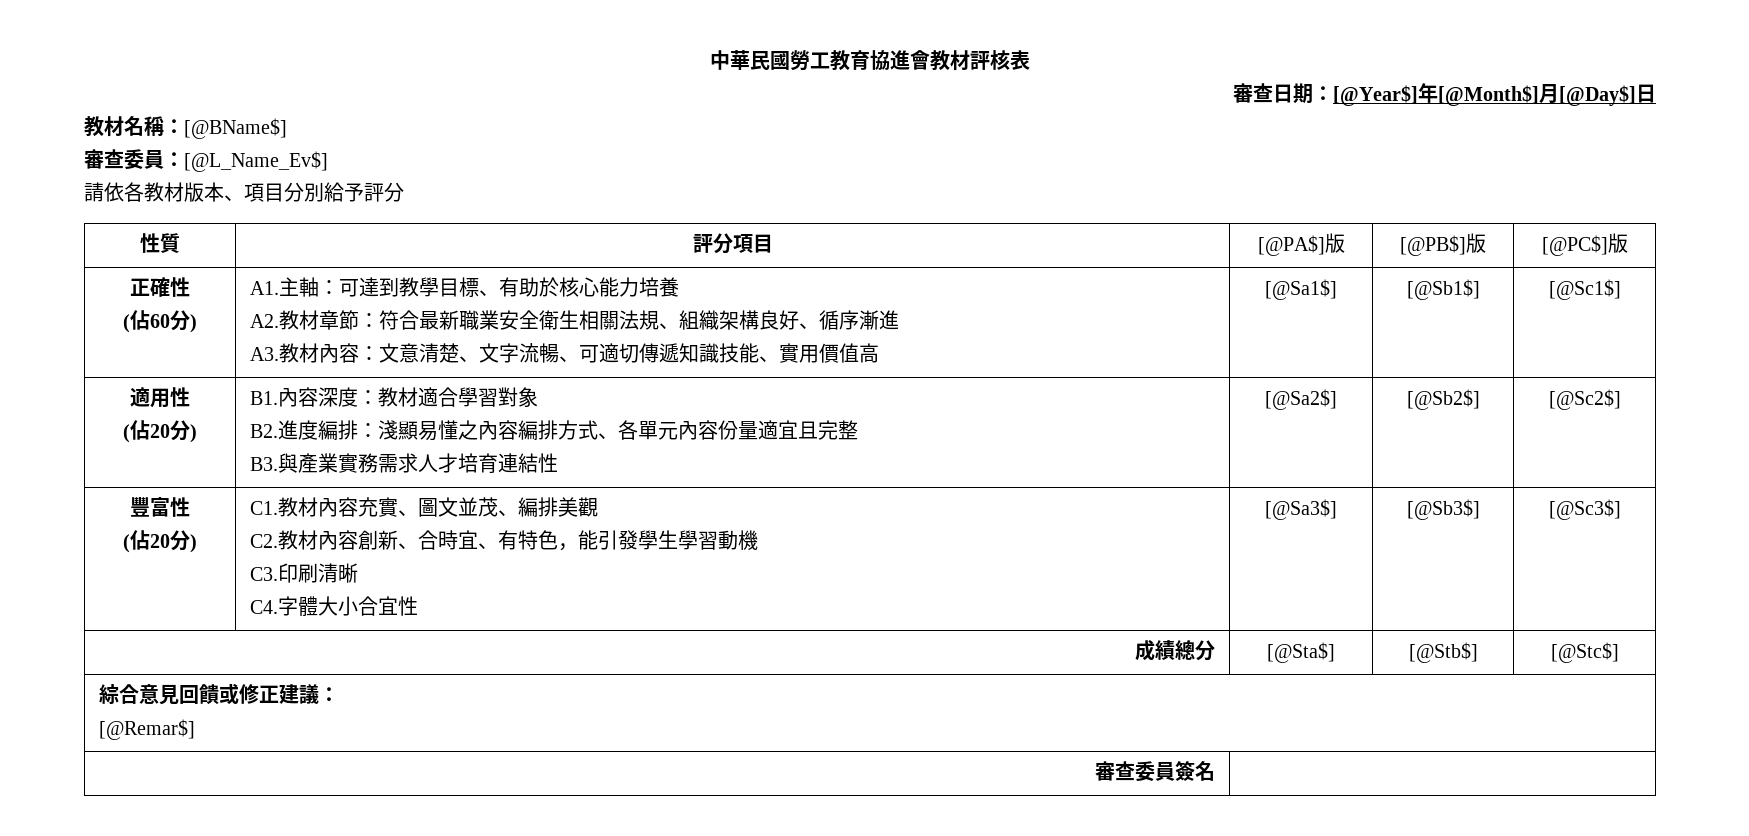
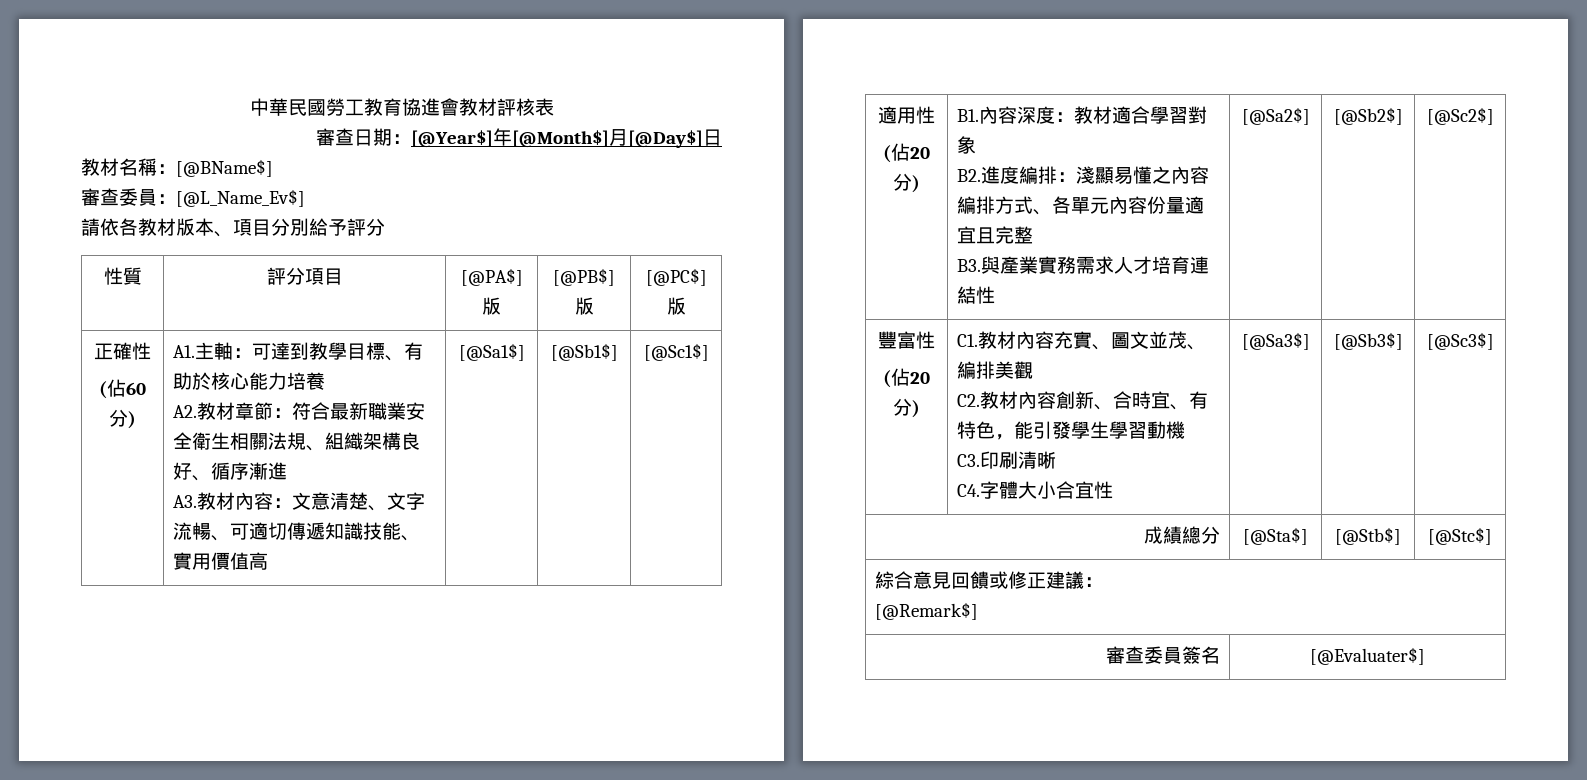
  綜合意見回饋或修正建議：
- [@Remar$]
+ [@Remark$]
- 審查委員簽名 |
+ 審查委員簽名 | [@Evaluater$]

